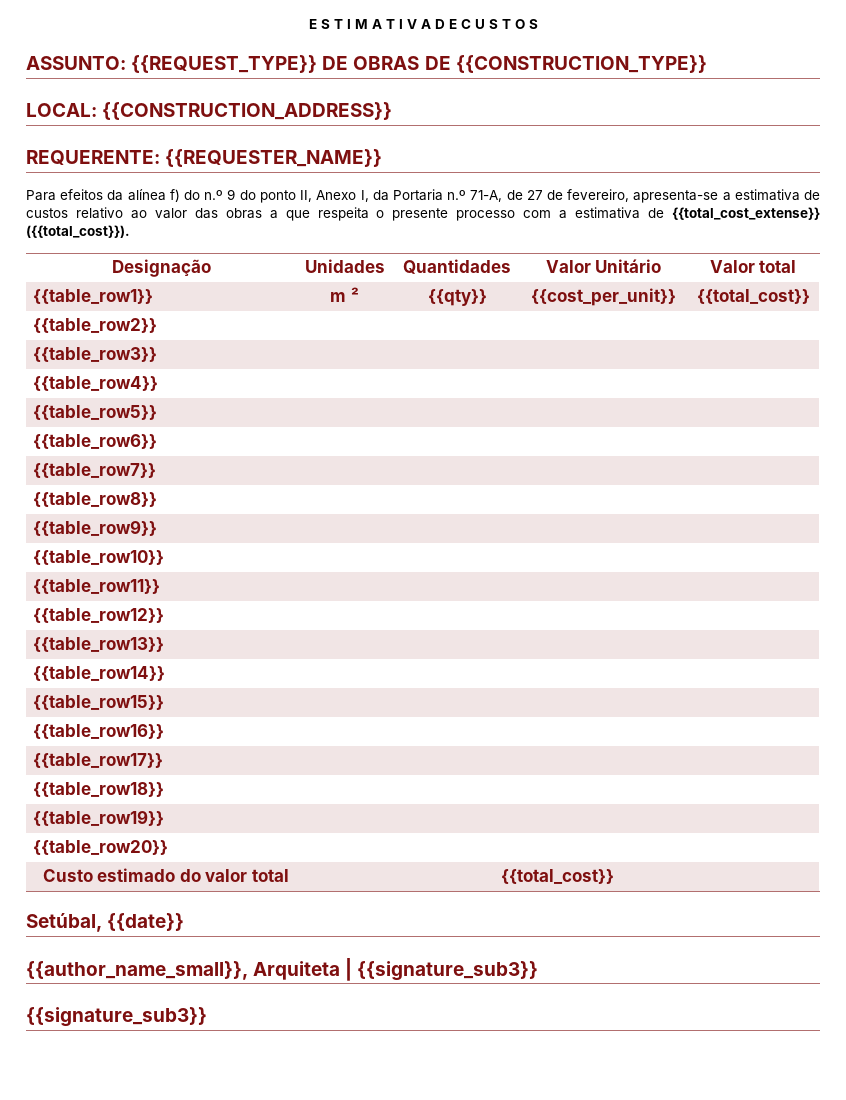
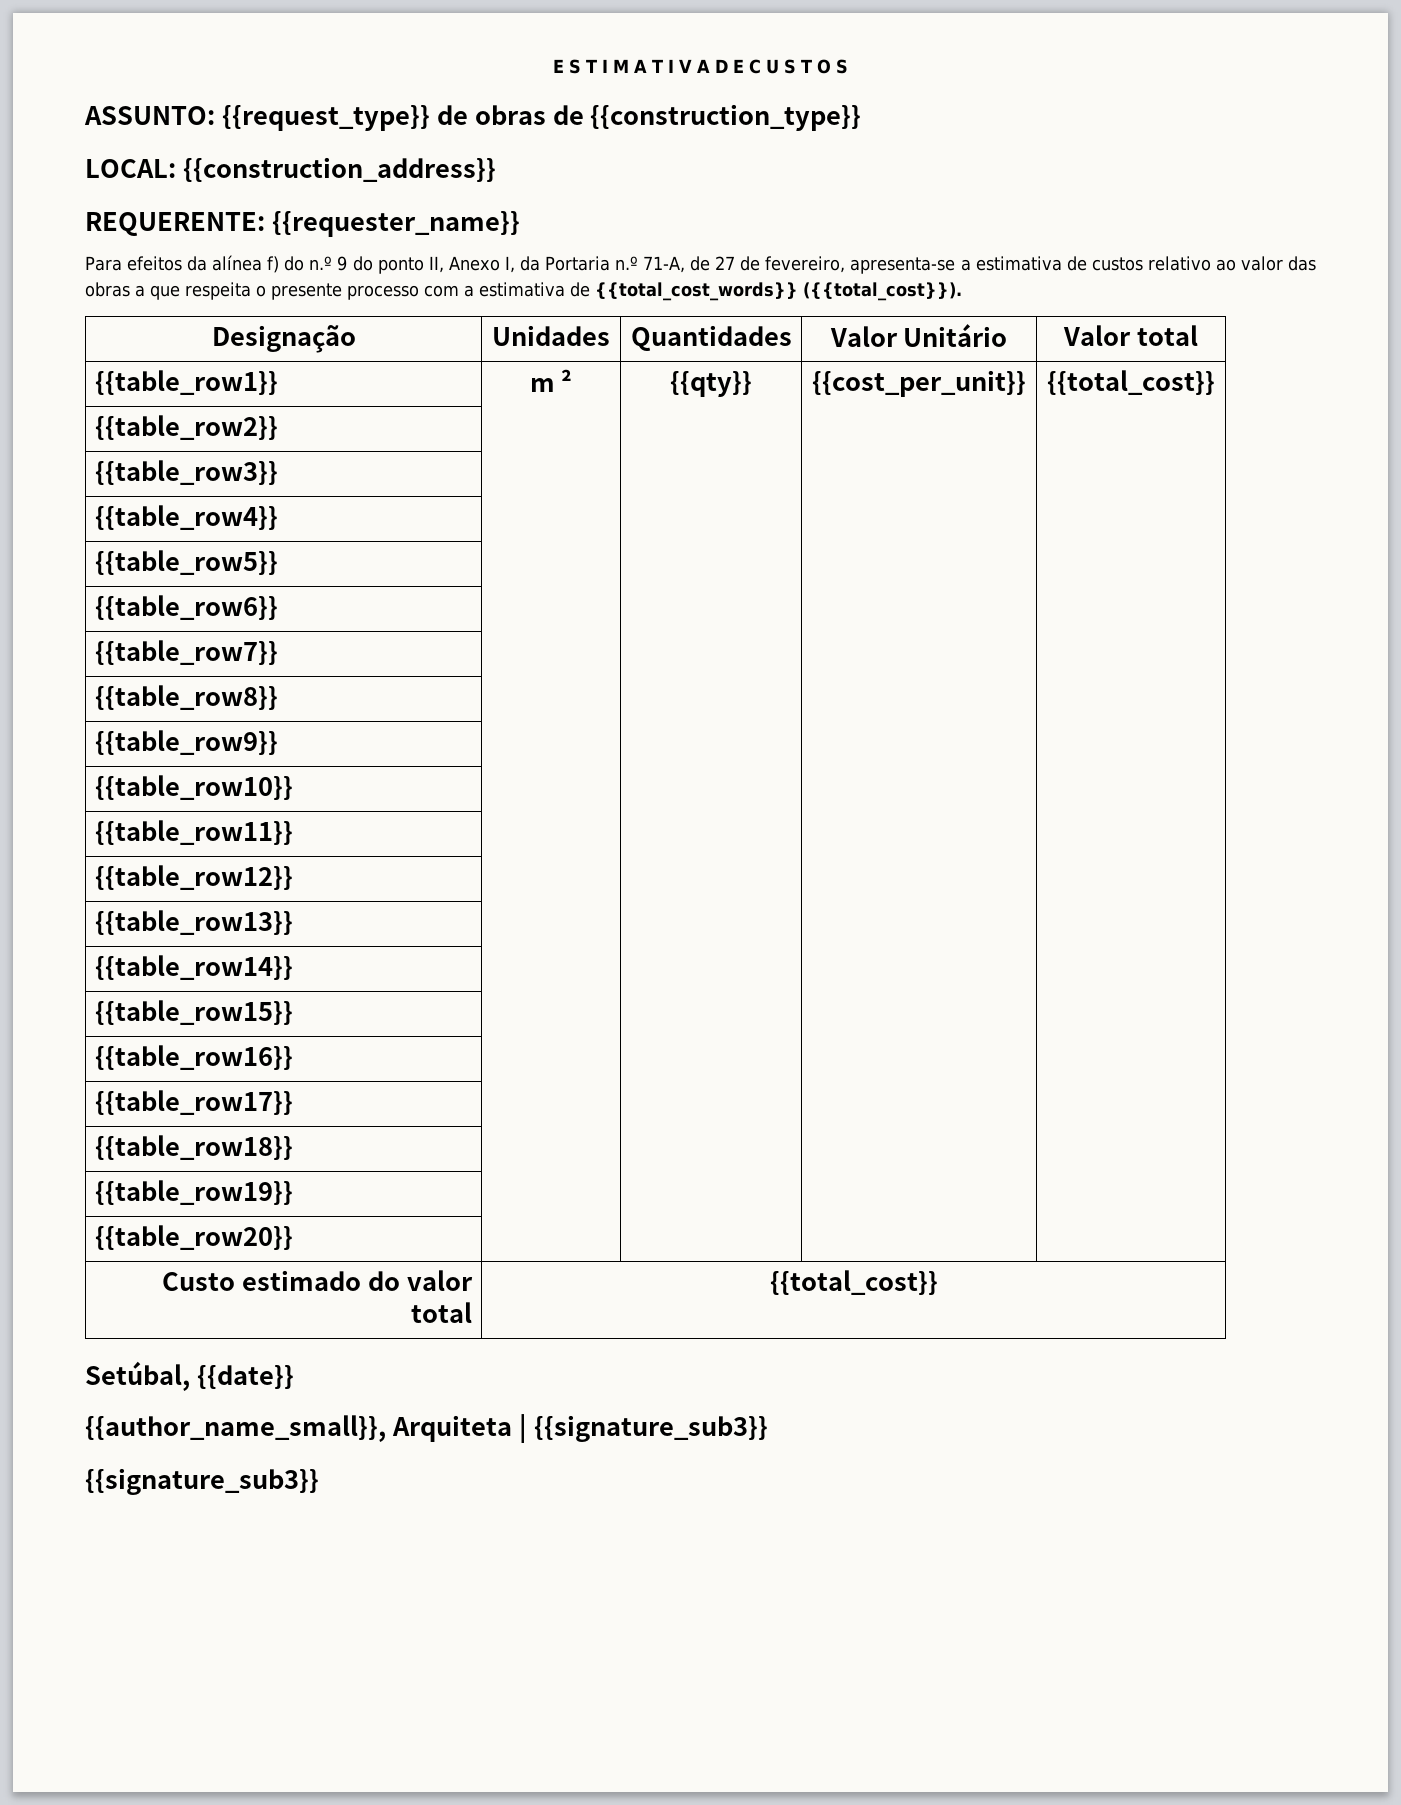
- ASSUNTO: {{REQUEST_TYPE}} DE OBRAS DE {{CONSTRUCTION_TYPE}}
+ ASSUNTO: {{request_type}} de obras de {{construction_type}}
- LOCAL: {{CONSTRUCTION_ADDRESS}}
+ LOCAL: {{construction_address}}
- REQUERENTE: {{REQUESTER_NAME}}
+ REQUERENTE: {{requester_name}}
- Para efeitos da alínea f) do n.º 9 do ponto II, Anexo I, da Portaria n.º 71-A, de 27 de fevereiro, apresenta-se a estimativa de custos relativo ao valor das obras a que respeita o presente processo com a estimativa de {{total_cost_extense}} ({{total_cost}}).
+ Para efeitos da alínea f) do n.º 9 do ponto II, Anexo I, da Portaria n.º 71-A, de 27 de fevereiro, apresenta-se a estimativa de custos relativo ao valor das obras a que respeita o presente processo com a estimativa de {{total_cost_words}} ({{total_cost}}).

